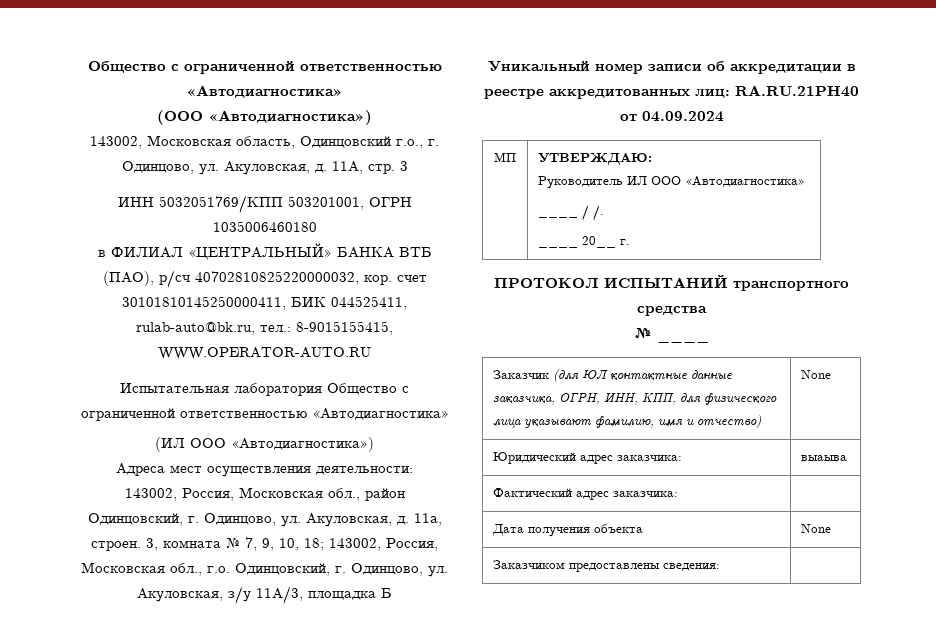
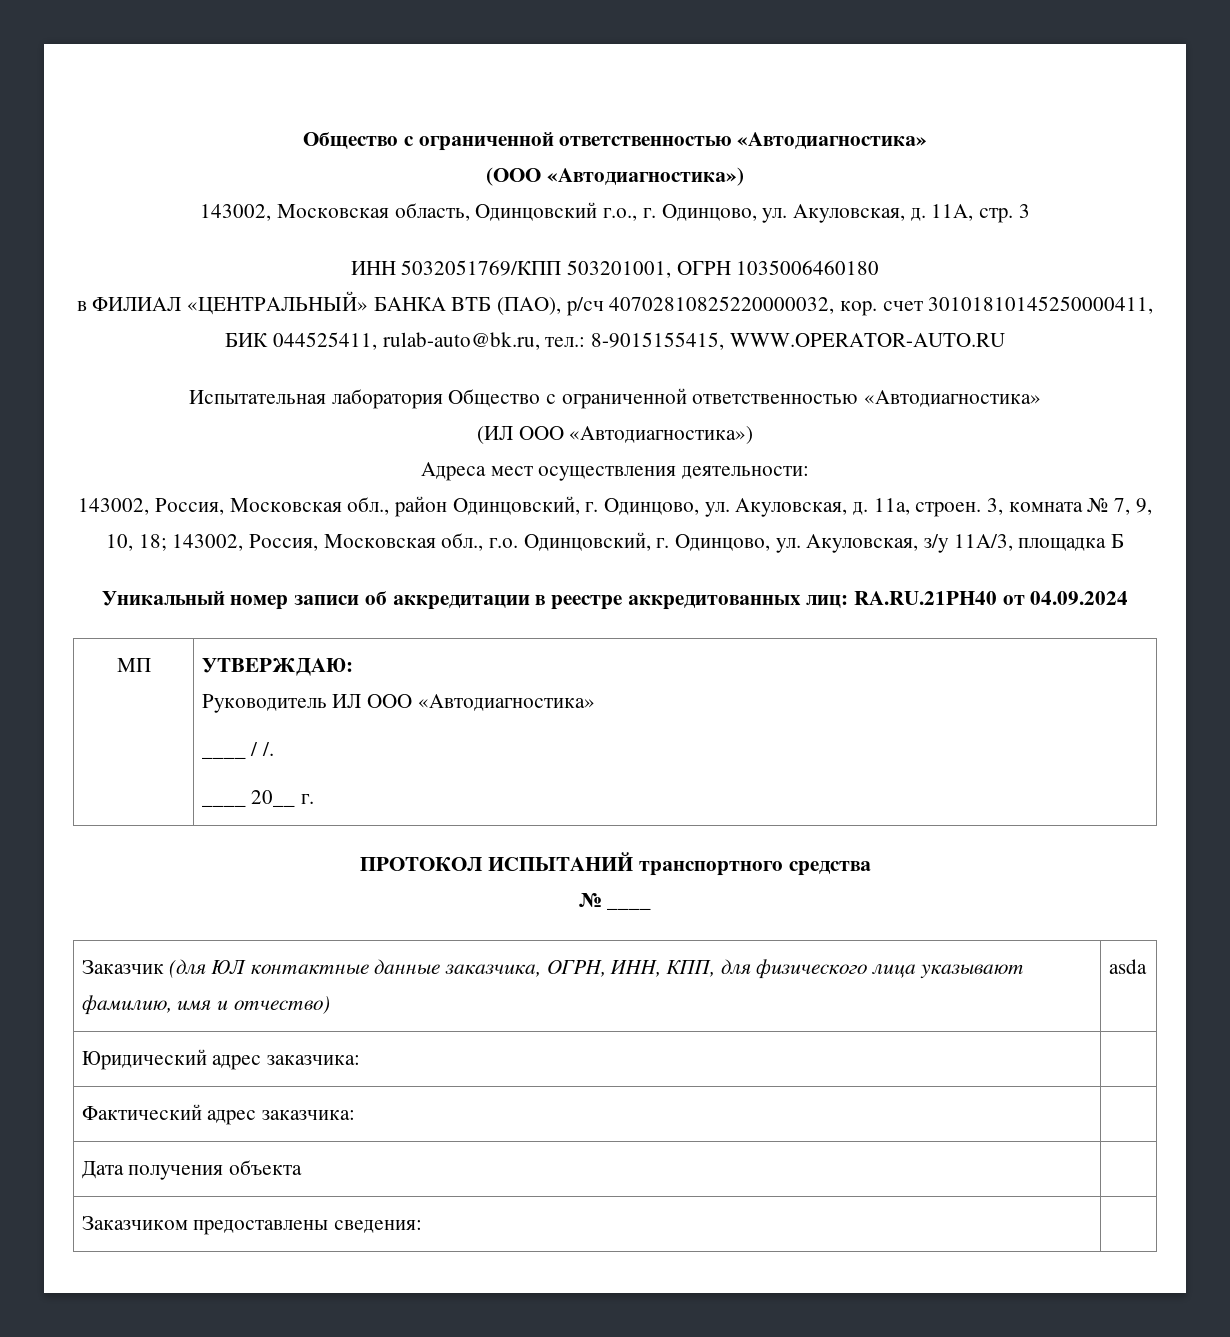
- Заказчик (для ЮЛ контактные данные заказчика, ОГРН, ИНН, КПП, для физического лица указывают фамилию, имя и отчество) | None
+ Заказчик (для ЮЛ контактные данные заказчика, ОГРН, ИНН, КПП, для физического лица указывают фамилию, имя и отчество) | asda
- Юридический адрес заказчика: | выаыва
+ Юридический адрес заказчика: |
- Дата получения объекта | None
+ Дата получения объекта |

